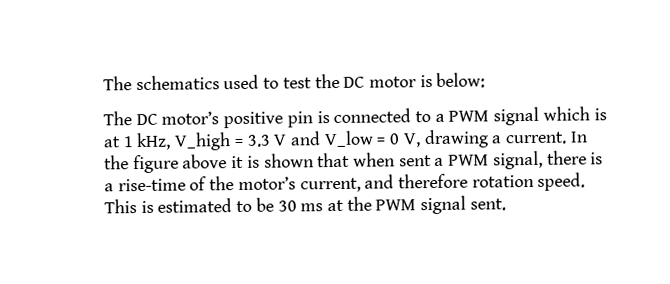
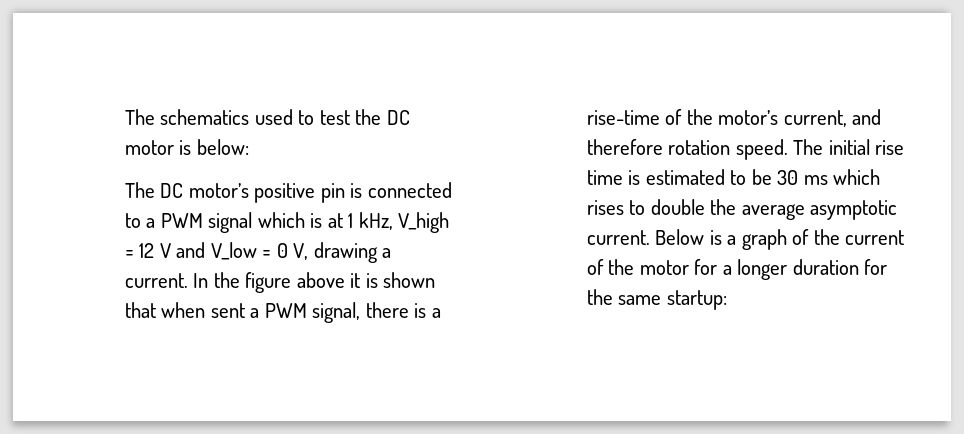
- The DC motor’s positive pin is connected to a PWM signal which is at 1 kHz, V_high = 3.3 V and V_low = 0 V, drawing a current.
+ The DC motor’s positive pin is connected to a PWM signal which is at 1 kHz, V_high = 12 V and V_low = 0 V, drawing a current.
- This is estimated to be 30 ms at the PWM signal sent.
+ The initial rise time is estimated to be 30 ms which rises to double the average asymptotic current. Below is a graph of the current of the motor for a longer duration for the same startup:

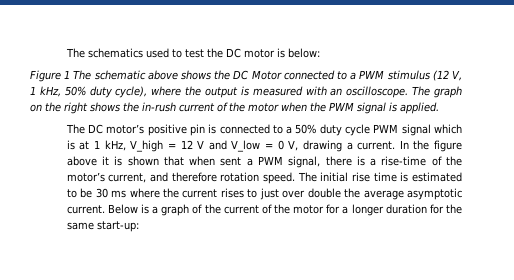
+ Figure 1 The schematic above shows the DC Motor connected to a PWM stimulus (12 V, 1 kHz, 50% duty cycle), where the output is measured with an oscilloscope. The graph on the right shows the in-rush current of the motor when the PWM signal is applied.
- The DC motor’s positive pin is connected to a PWM signal which is at 1 kHz, V_high = 12 V and V_low = 0 V, drawing a current.
+ The DC motor’s positive pin is connected to a 50% duty cycle PWM signal which is at 1 kHz, V_high = 12 V and V_low = 0 V, drawing a current.
- The initial rise time is estimated to be 30 ms which rises to double the average asymptotic current.
+ The initial rise time is estimated to be 30 ms where the current rises to just over double the average asymptotic current.
- Below is a graph of the current of the motor for a longer duration for the same startup:
+ Below is a graph of the current of the motor for a longer duration for the same start-up:

